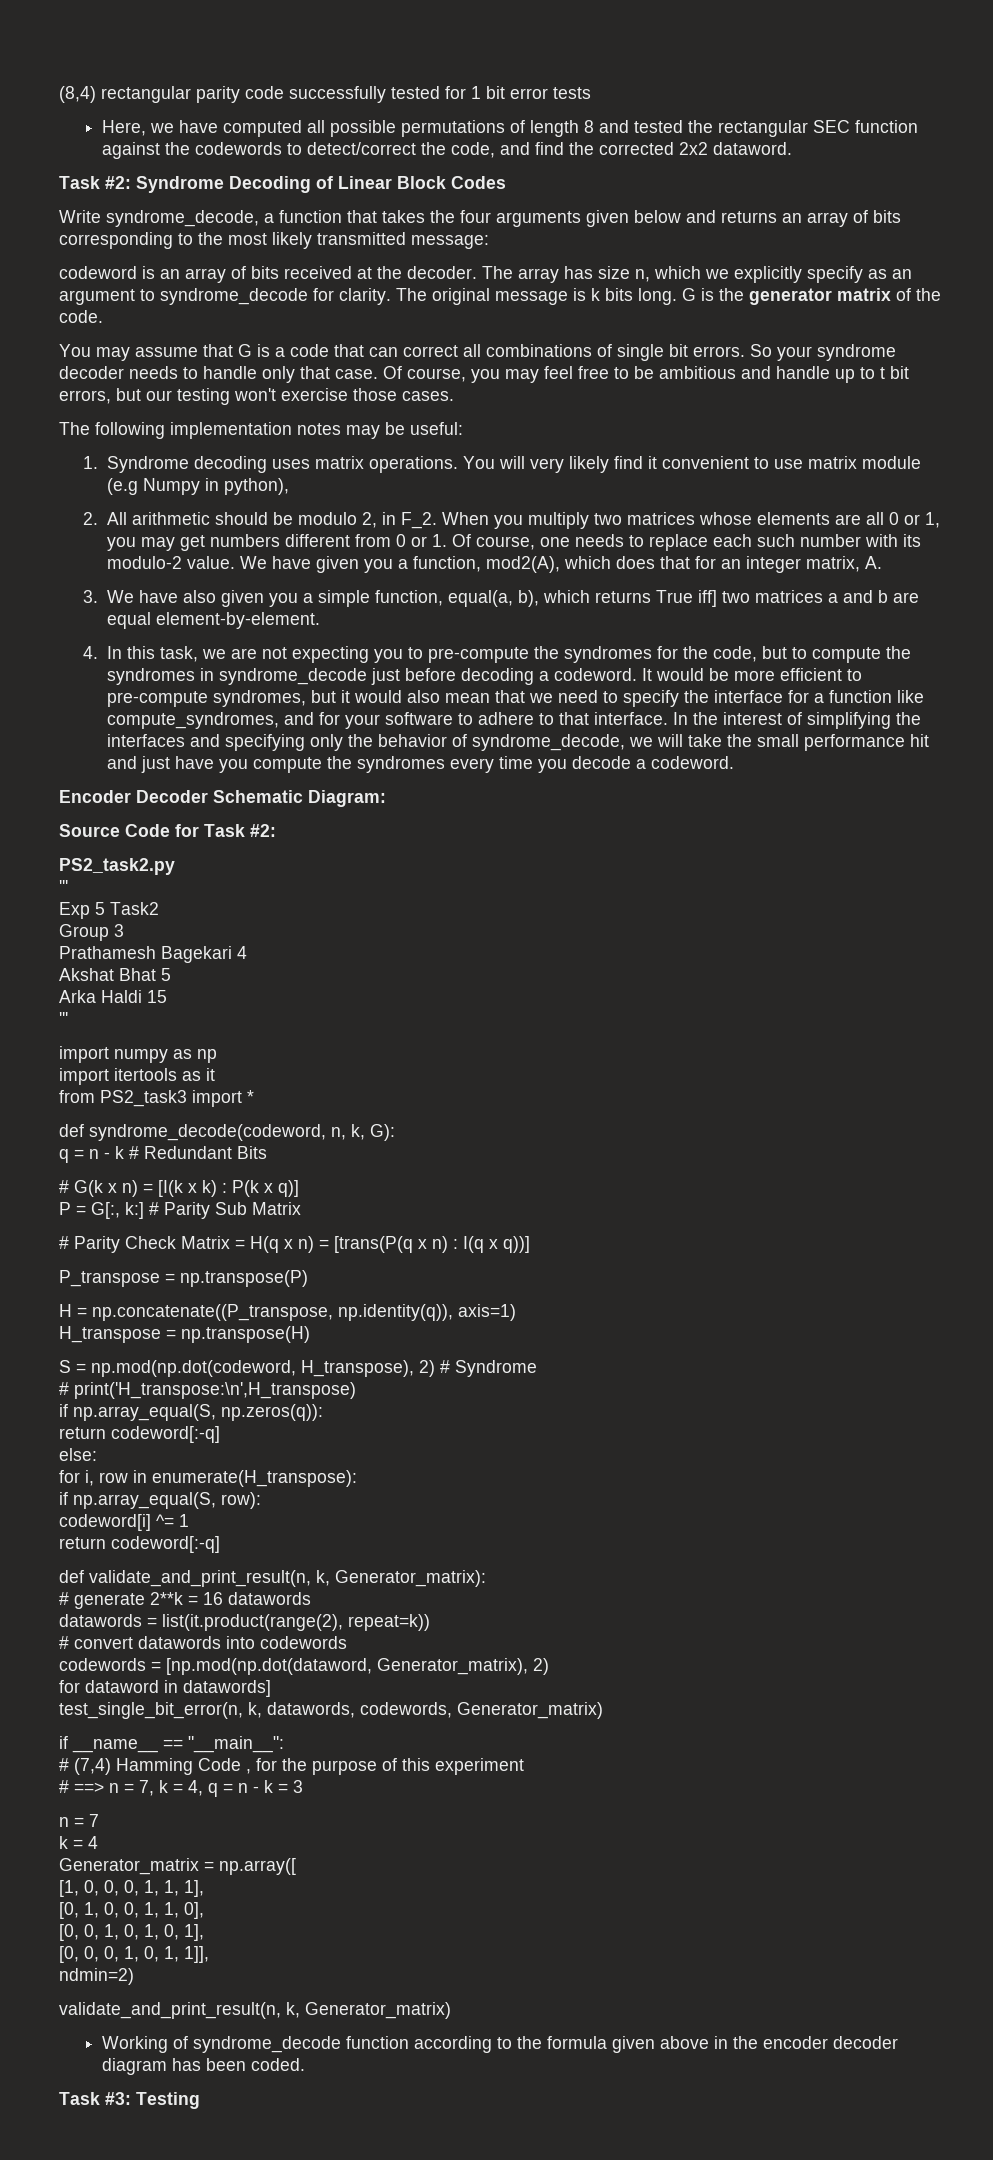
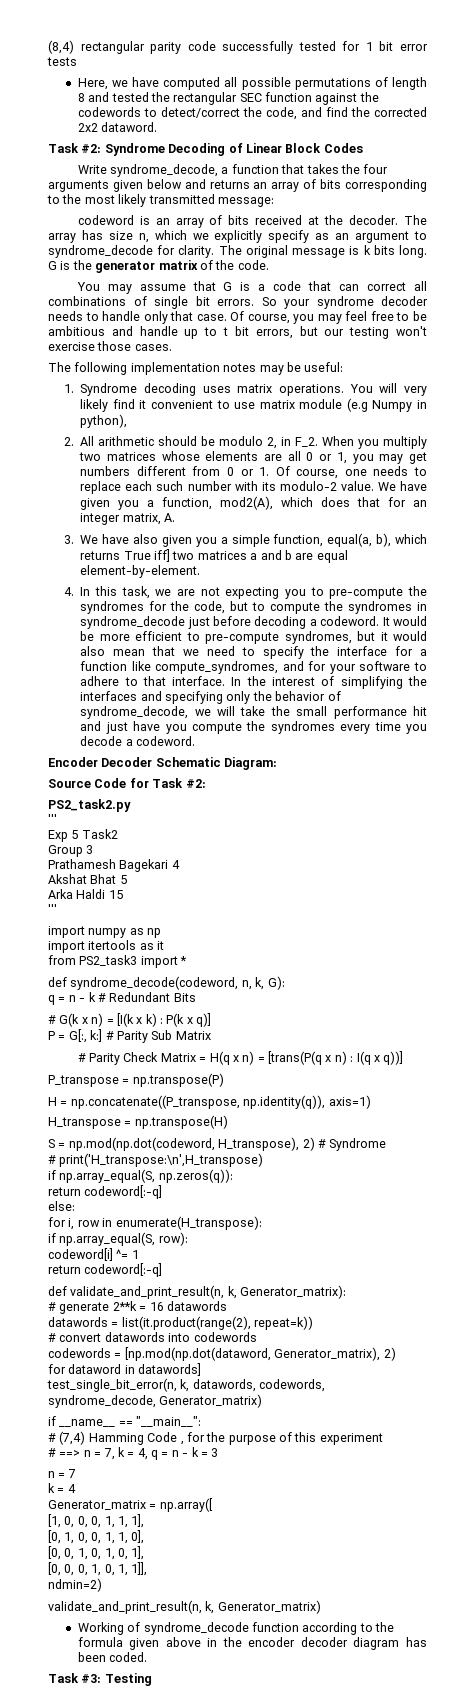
- test_single_bit_error(n, k, datawords, codewords, Generator_matrix)
+ test_single_bit_error(n, k, datawords, codewords, syndrome_decode, Generator_matrix)

